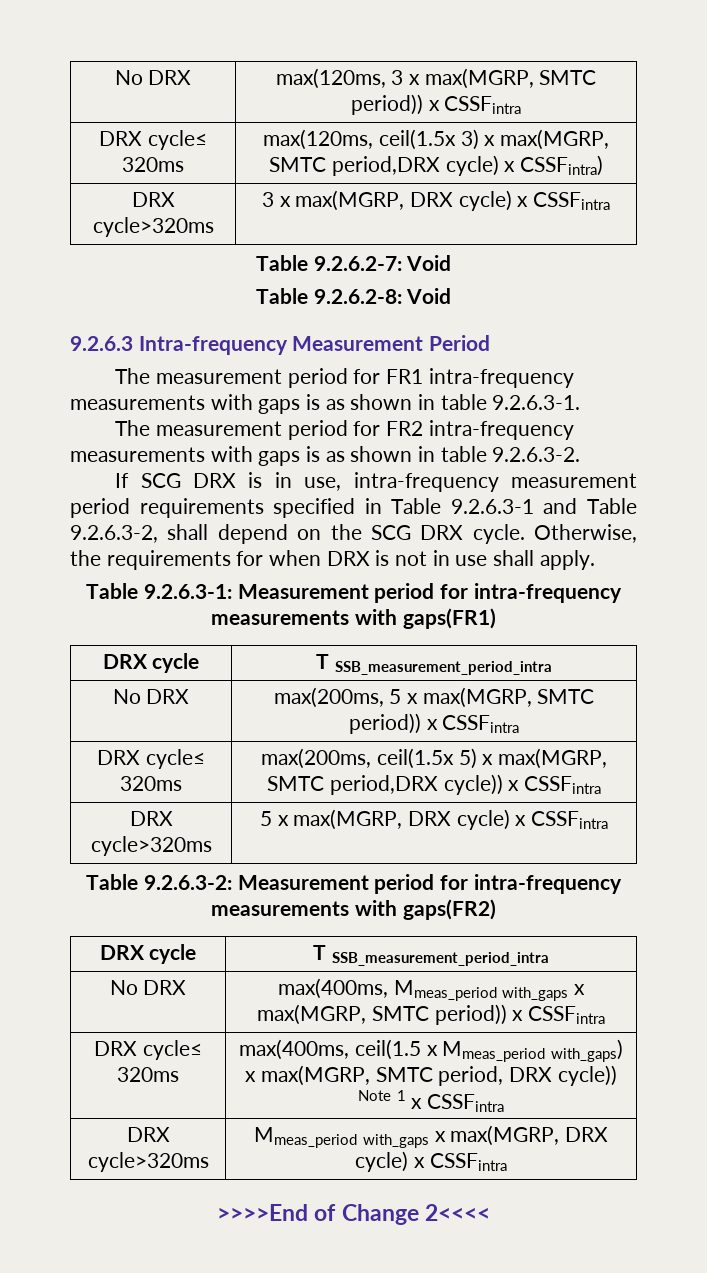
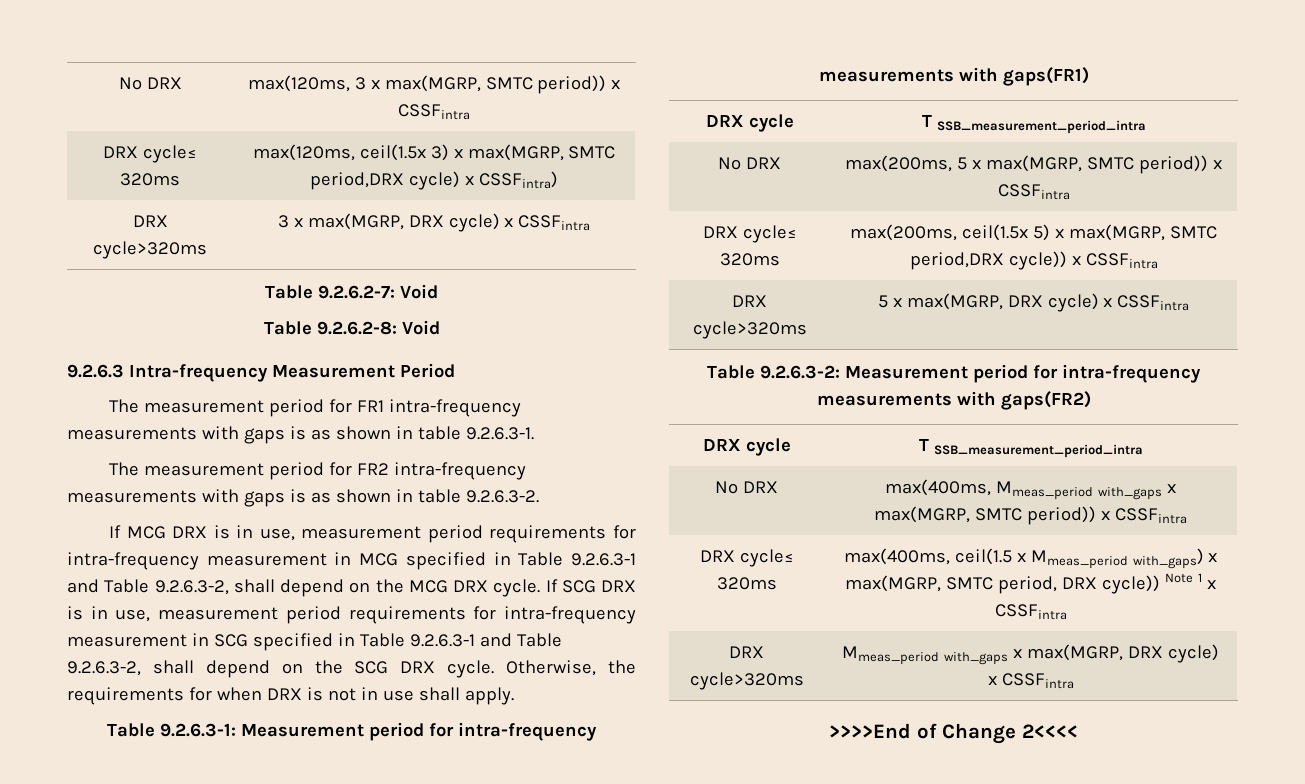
- If SCG DRX is in use, intra-frequency measurement period requirements specified in Table 9.2.6.3-1 and Table 9.2.6.3-2, shall depend on the SCG DRX cycle.
+ If MCG DRX is in use, measurement period requirements for intra-frequency measurement in MCG specified in Table 9.2.6.3-1 and Table 9.2.6.3-2, shall depend on the MCG DRX cycle. If SCG DRX is in use, measurement period requirements for intra-frequency measurement in SCG specified in Table 9.2.6.3-1 and Table 9.2.6.3-2, shall depend on the SCG DRX cycle.

